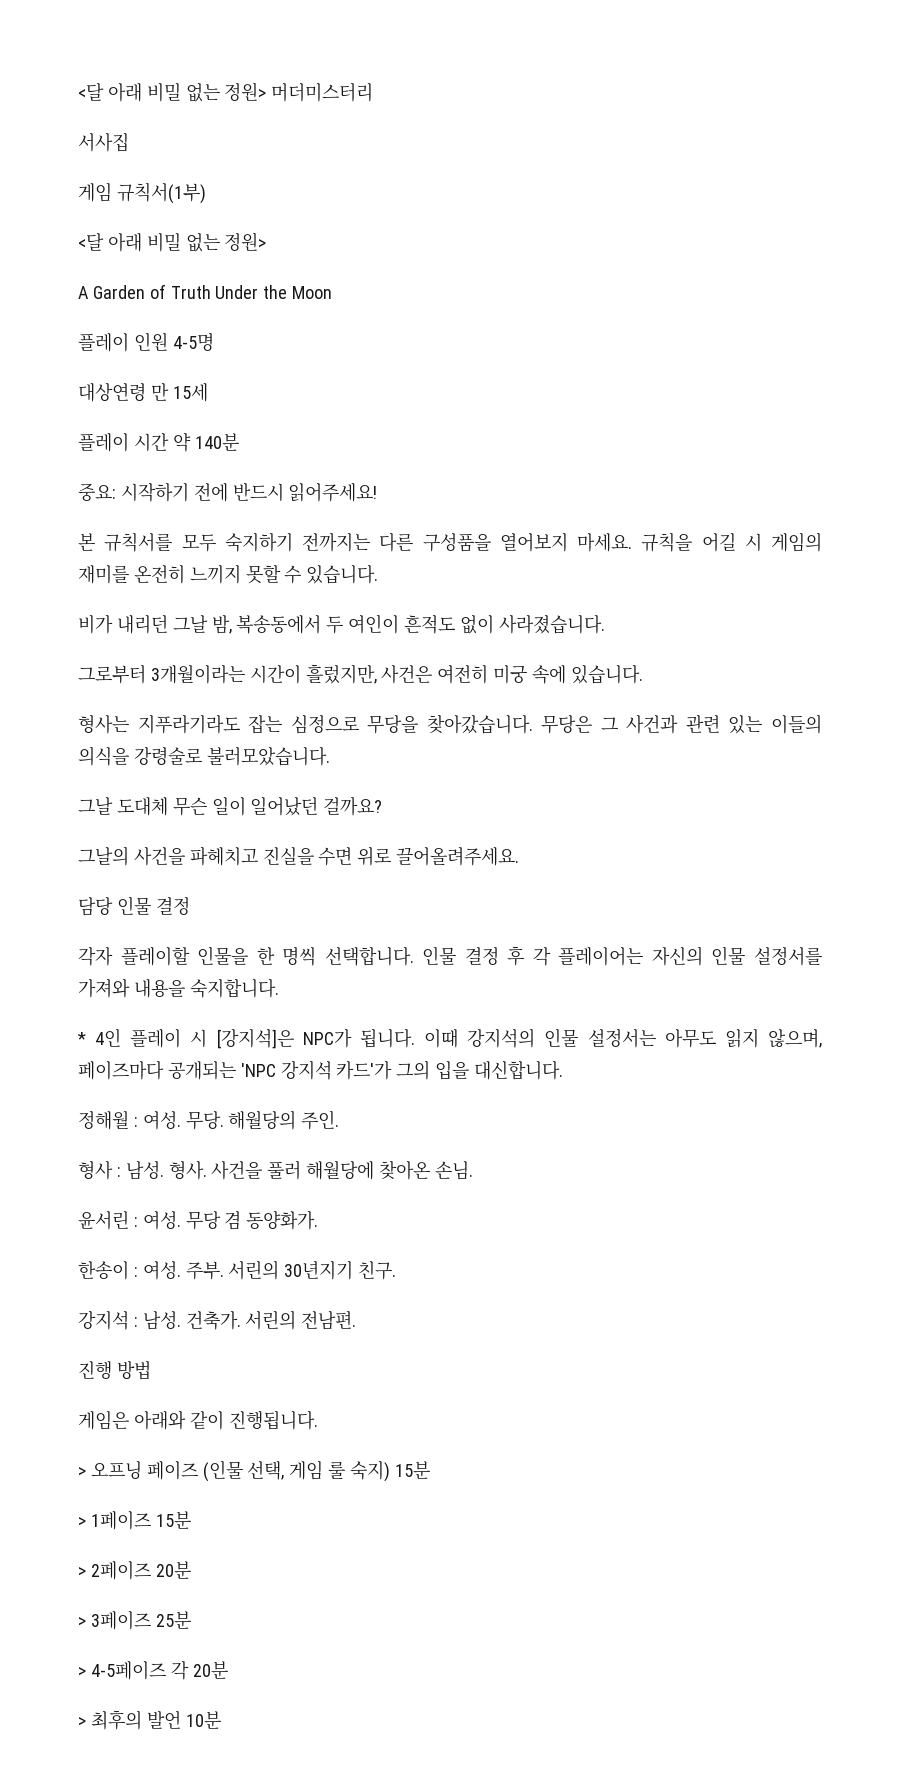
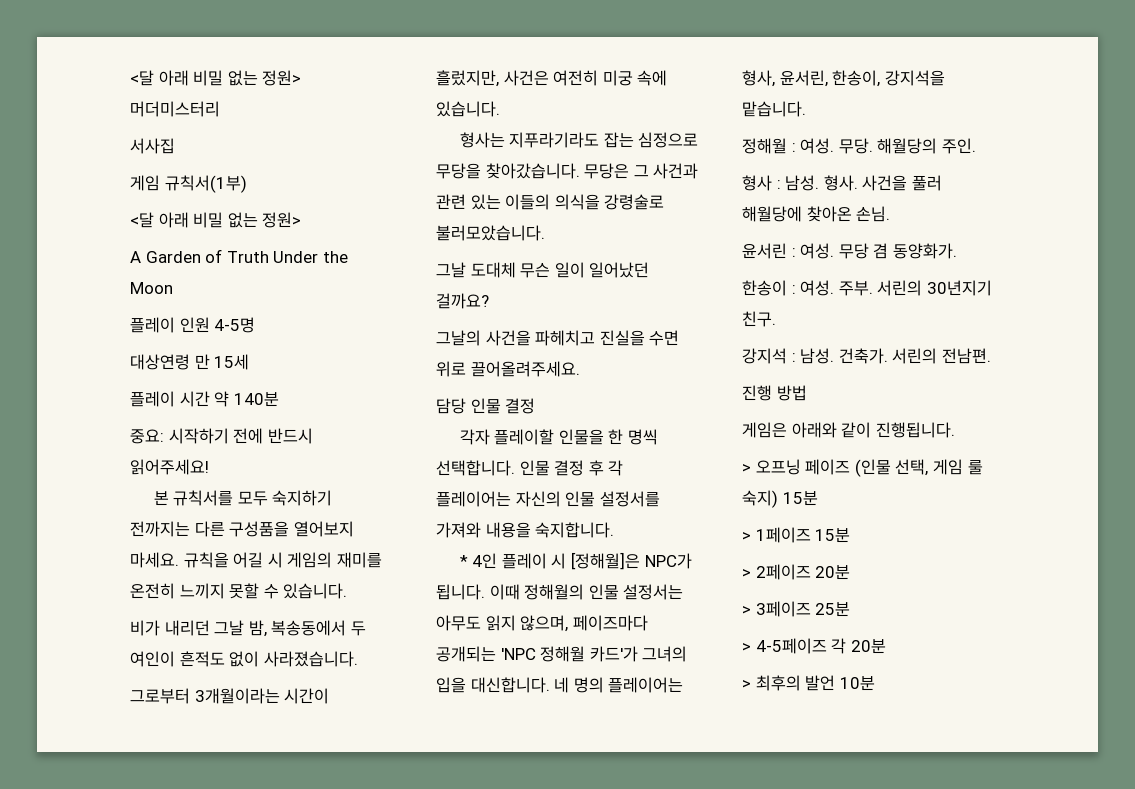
- * 4인 플레이 시 [강지석]은 NPC가 됩니다.
+ * 4인 플레이 시 [정해월]은 NPC가 됩니다.
- 이때 강지석의 인물 설정서는 아무도 읽지 않으며, 페이즈마다 공개되는 'NPC 강지석 카드'가 그의 입을 대신합니다.
+ 이때 정해월의 인물 설정서는 아무도 읽지 않으며, 페이즈마다 공개되는 'NPC 정해월 카드'가 그녀의 입을 대신합니다. 네 명의 플레이어는 형사, 윤서린, 한송이, 강지석을 맡습니다.

